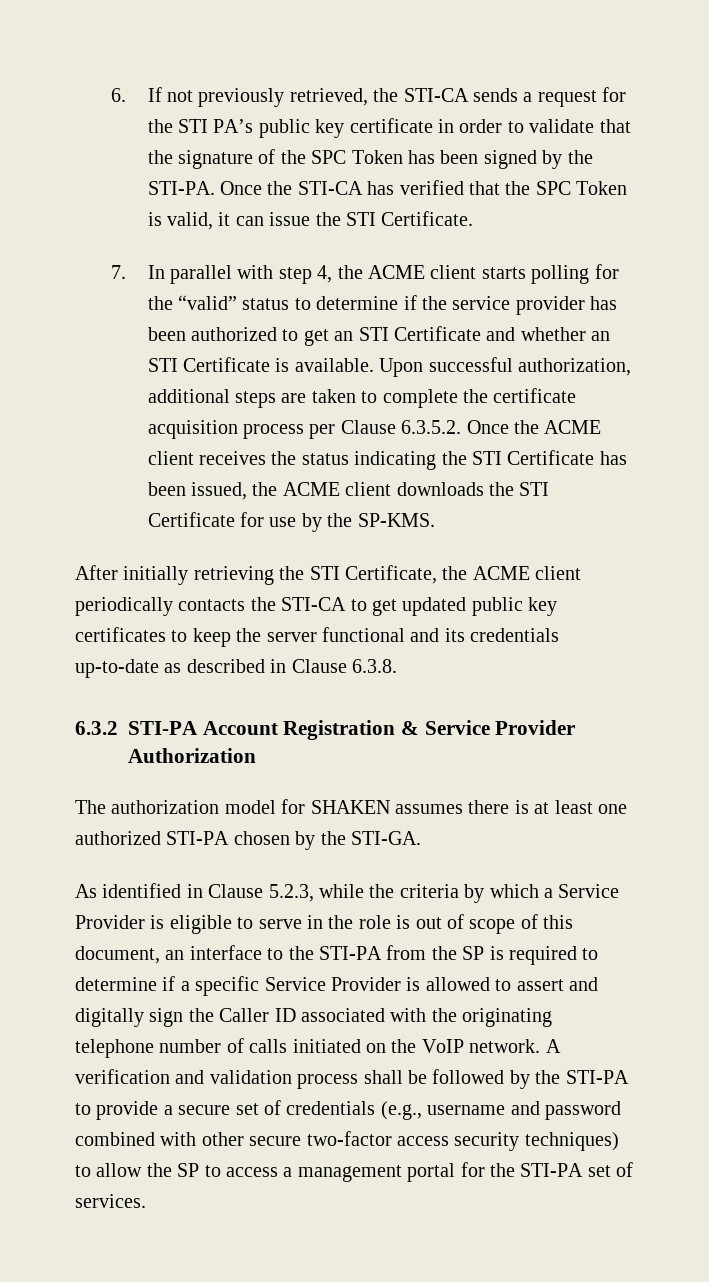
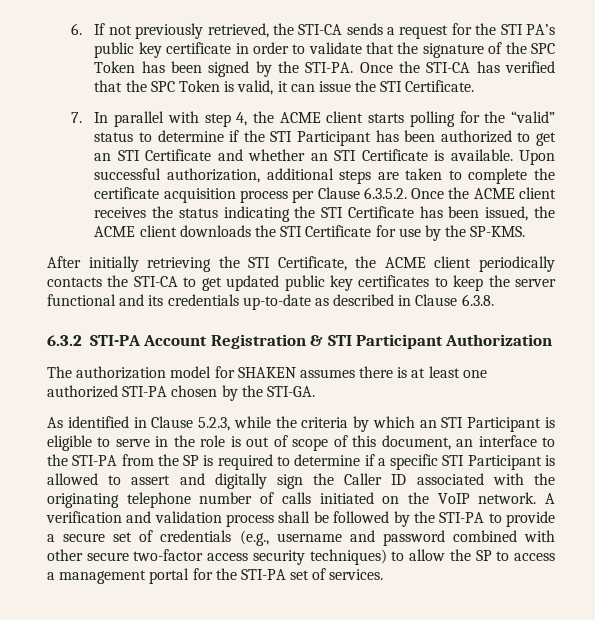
- 7. In parallel with step 4, the ACME client starts polling for the “valid” status to determine if the service provider has been authorized to get an STI Certificate and whether an STI Certificate is available.
+ 7. In parallel with step 4, the ACME client starts polling for the “valid” status to determine if the STI Participant has been authorized to get an STI Certificate and whether an STI Certificate is available.
- 6.3.2 STI-PA Account Registration & Service Provider Authorization
+ 6.3.2 STI-PA Account Registration & STI Participant Authorization
- As identified in Clause 5.2.3, while the criteria by which a Service Provider is eligible to serve in the role is out of scope of this document, an interface to the STI-PA from the SP is required to determine if a specific Service Provider is allowed to assert and digitally sign the Caller ID associated with the originating telephone number of calls initiated on the VoIP network.
+ As identified in Clause 5.2.3, while the criteria by which an STI Participant is eligible to serve in the role is out of scope of this document, an interface to the STI-PA from the SP is required to determine if a specific STI Participant is allowed to assert and digitally sign the Caller ID associated with the originating telephone number of calls initiated on the VoIP network.

